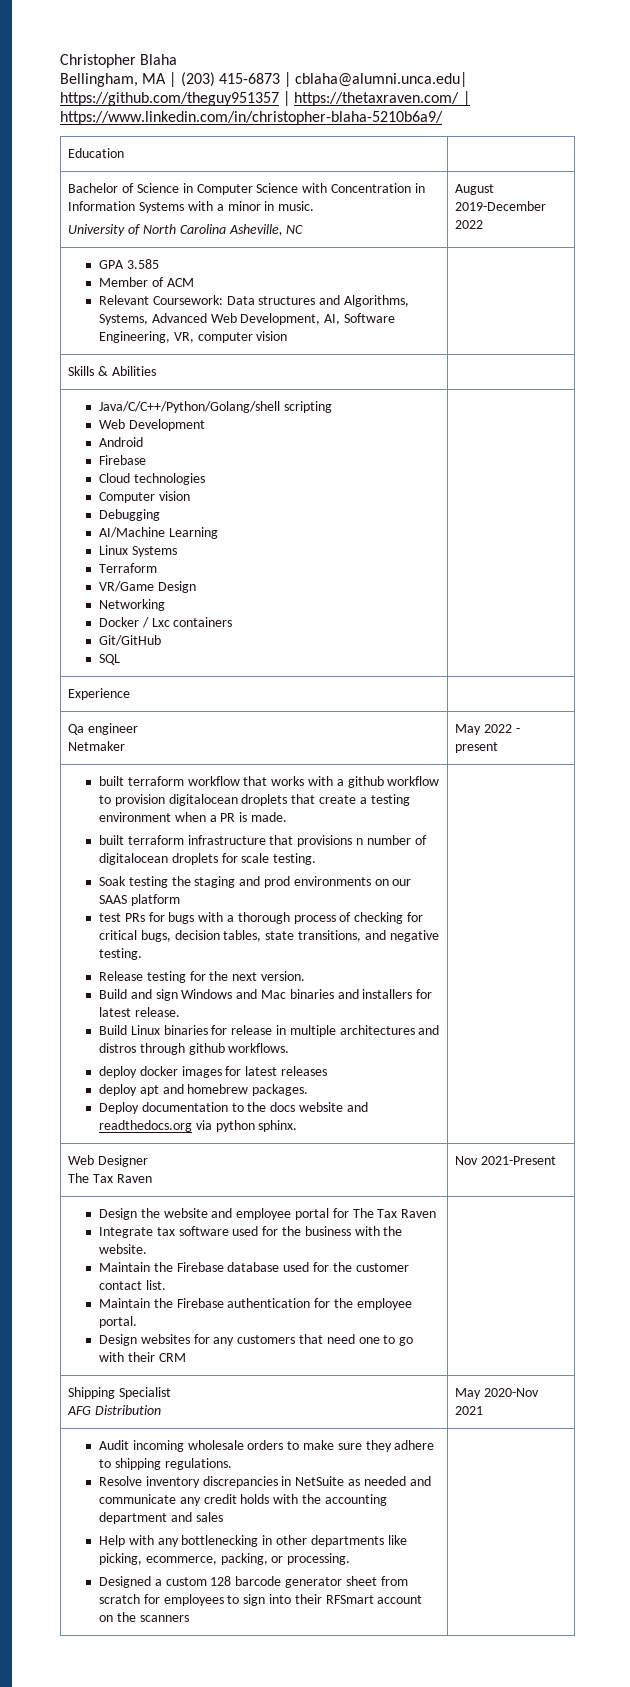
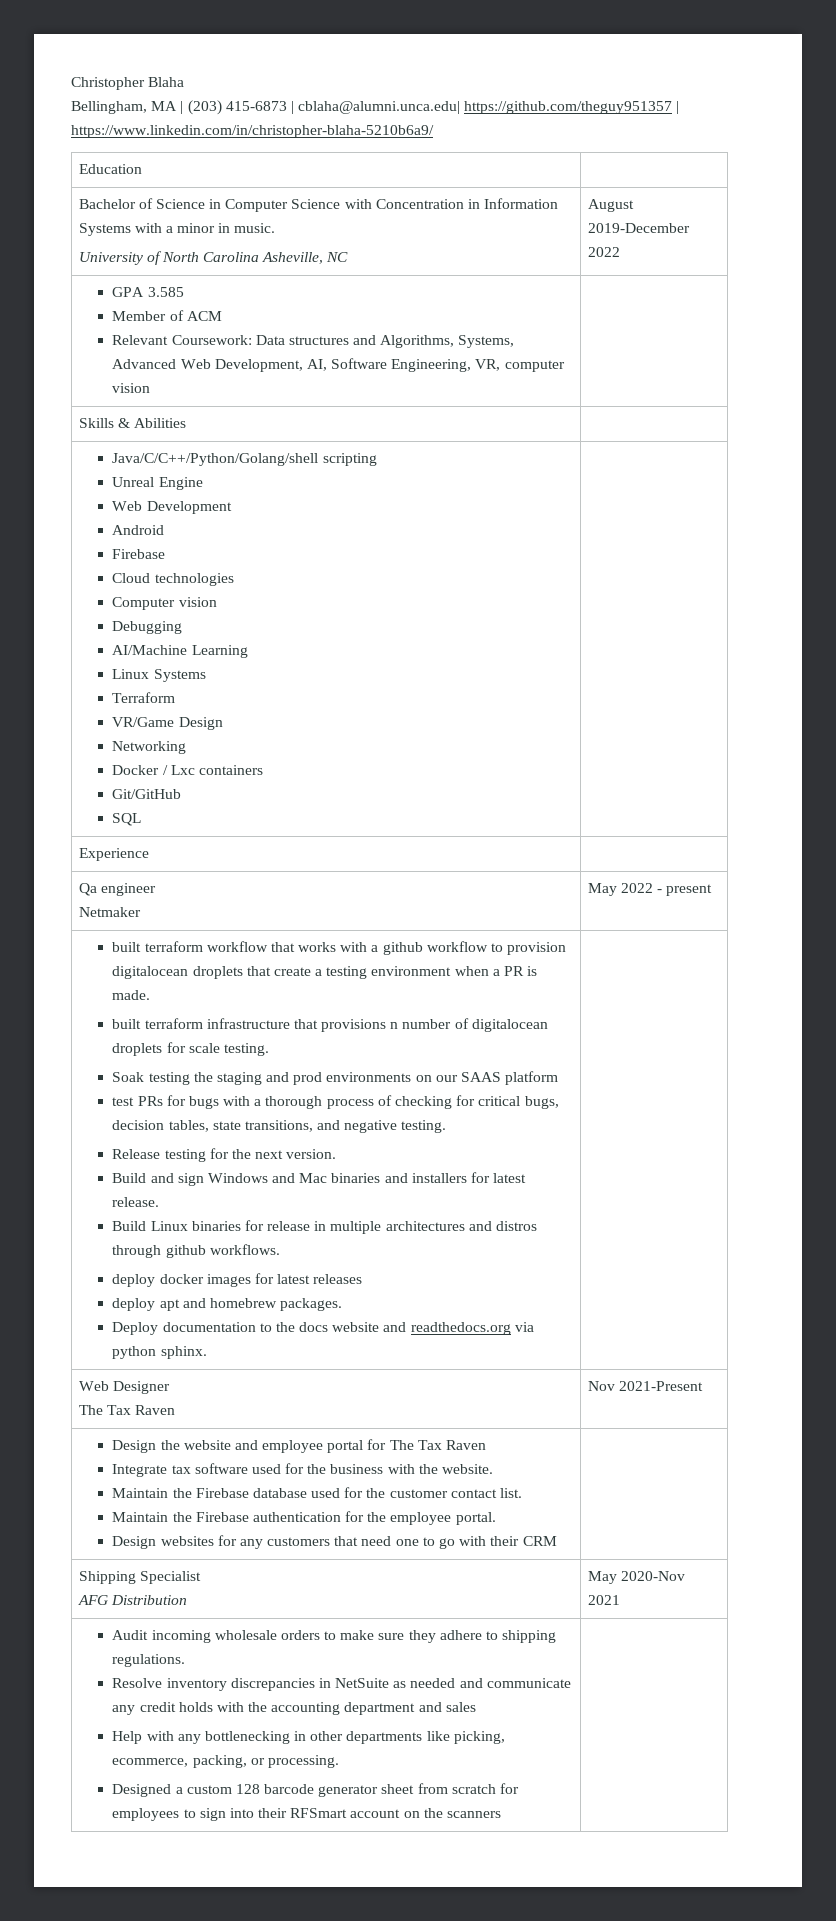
- Bellingham, MA | (203) 415-6873 | cblaha@alumni.unca.edu| https://github.com/theguy951357 | https://thetaxraven.com/ | https://www.linkedin.com/in/christopher-blaha-5210b6a9/
+ Bellingham, MA | (203) 415-6873 | cblaha@alumni.unca.edu| https://github.com/theguy951357 | https://www.linkedin.com/in/christopher-blaha-5210b6a9/
  Java/C/C++/Python/Golang/shell scripting
+ Unreal Engine

